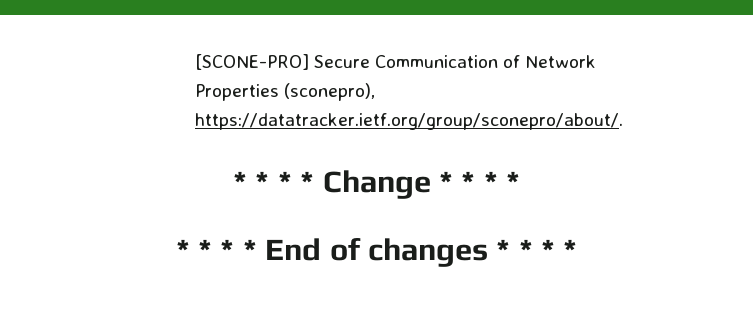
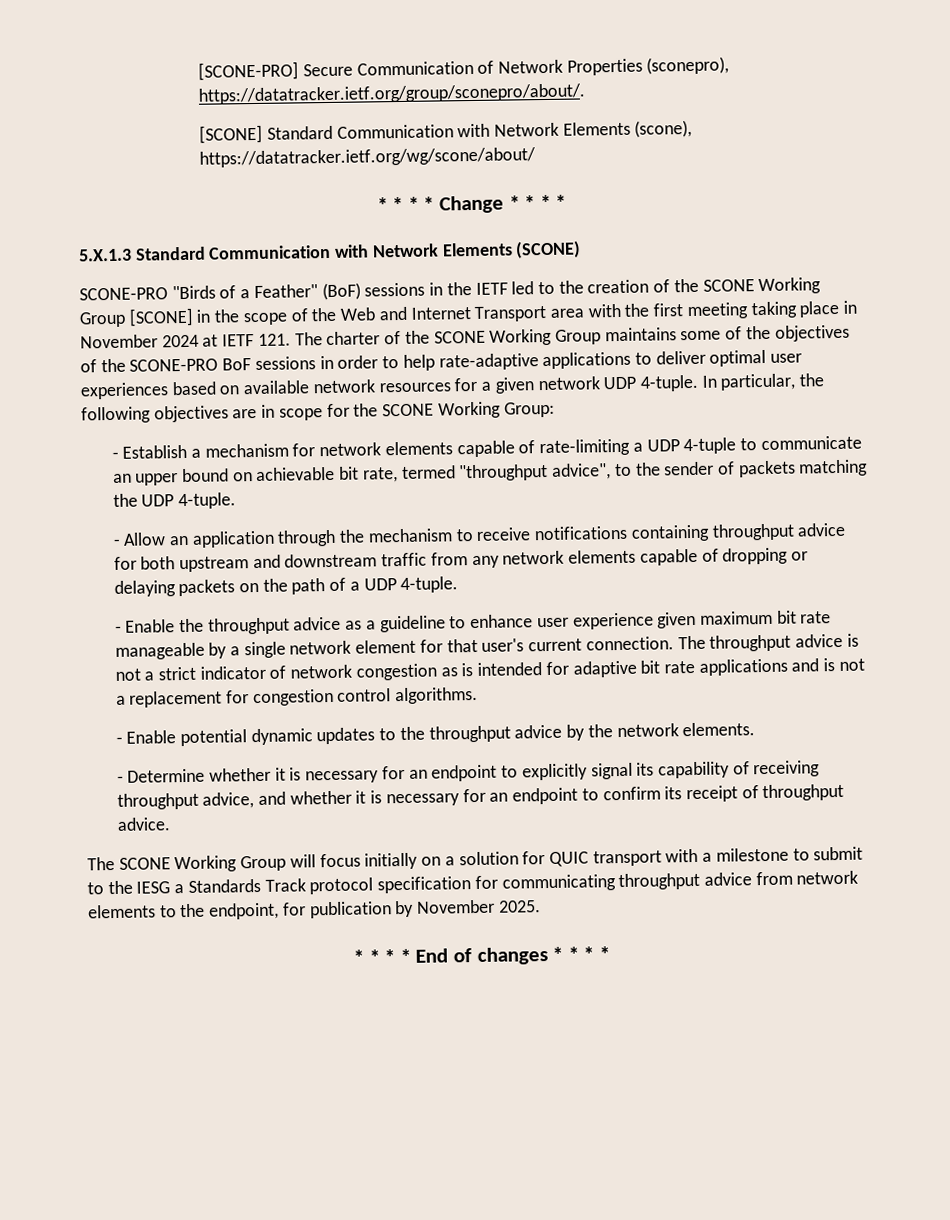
+ [SCONE] Standard Communication with Network Elements (scone), https://datatracker.ietf.org/wg/scone/about/
+ 5.X.1.3 Standard Communication with Network Elements (SCONE)
+ SCONE-PRO "Birds of a Feather" (BoF) sessions in the IETF led to the creation of the SCONE Working Group [SCONE] in the scope of the Web and Internet Transport area with the first meeting taking place in November 2024 at IETF 121. The charter of the SCONE Working Group maintains some of the objectives of the SCONE-PRO BoF sessions in order to help rate-adaptive applications to deliver optimal user experiences based on available network resources for a given network UDP 4-tuple. In particular, the following objectives are in scope for the SCONE Working Group:
+ - Establish a mechanism for network elements capable of rate-limiting a UDP 4-tuple to communicate an upper bound on achievable bit rate, termed "throughput advice", to the sender of packets matching the UDP 4-tuple.
+ - Allow an application through the mechanism to receive notifications containing throughput advice for both upstream and downstream traffic from any network elements capable of dropping or delaying packets on the path of a UDP 4-tuple.
+ - Enable the throughput advice as a guideline to enhance user experience given maximum bit rate manageable by a single network element for that user's current connection. The throughput advice is not a strict indicator of network congestion as is intended for adaptive bit rate applications and is not a replacement for congestion control algorithms.
+ - Enable potential dynamic updates to the throughput advice by the network elements.
+ - Determine whether it is necessary for an endpoint to explicitly signal its capability of receiving throughput advice, and whether it is necessary for an endpoint to confirm its receipt of throughput advice.
+ The SCONE Working Group will focus initially on a solution for QUIC transport with a milestone to submit to the IESG a Standards Track protocol specification for communicating throughput advice from network elements to the endpoint, for publication by November 2025.

